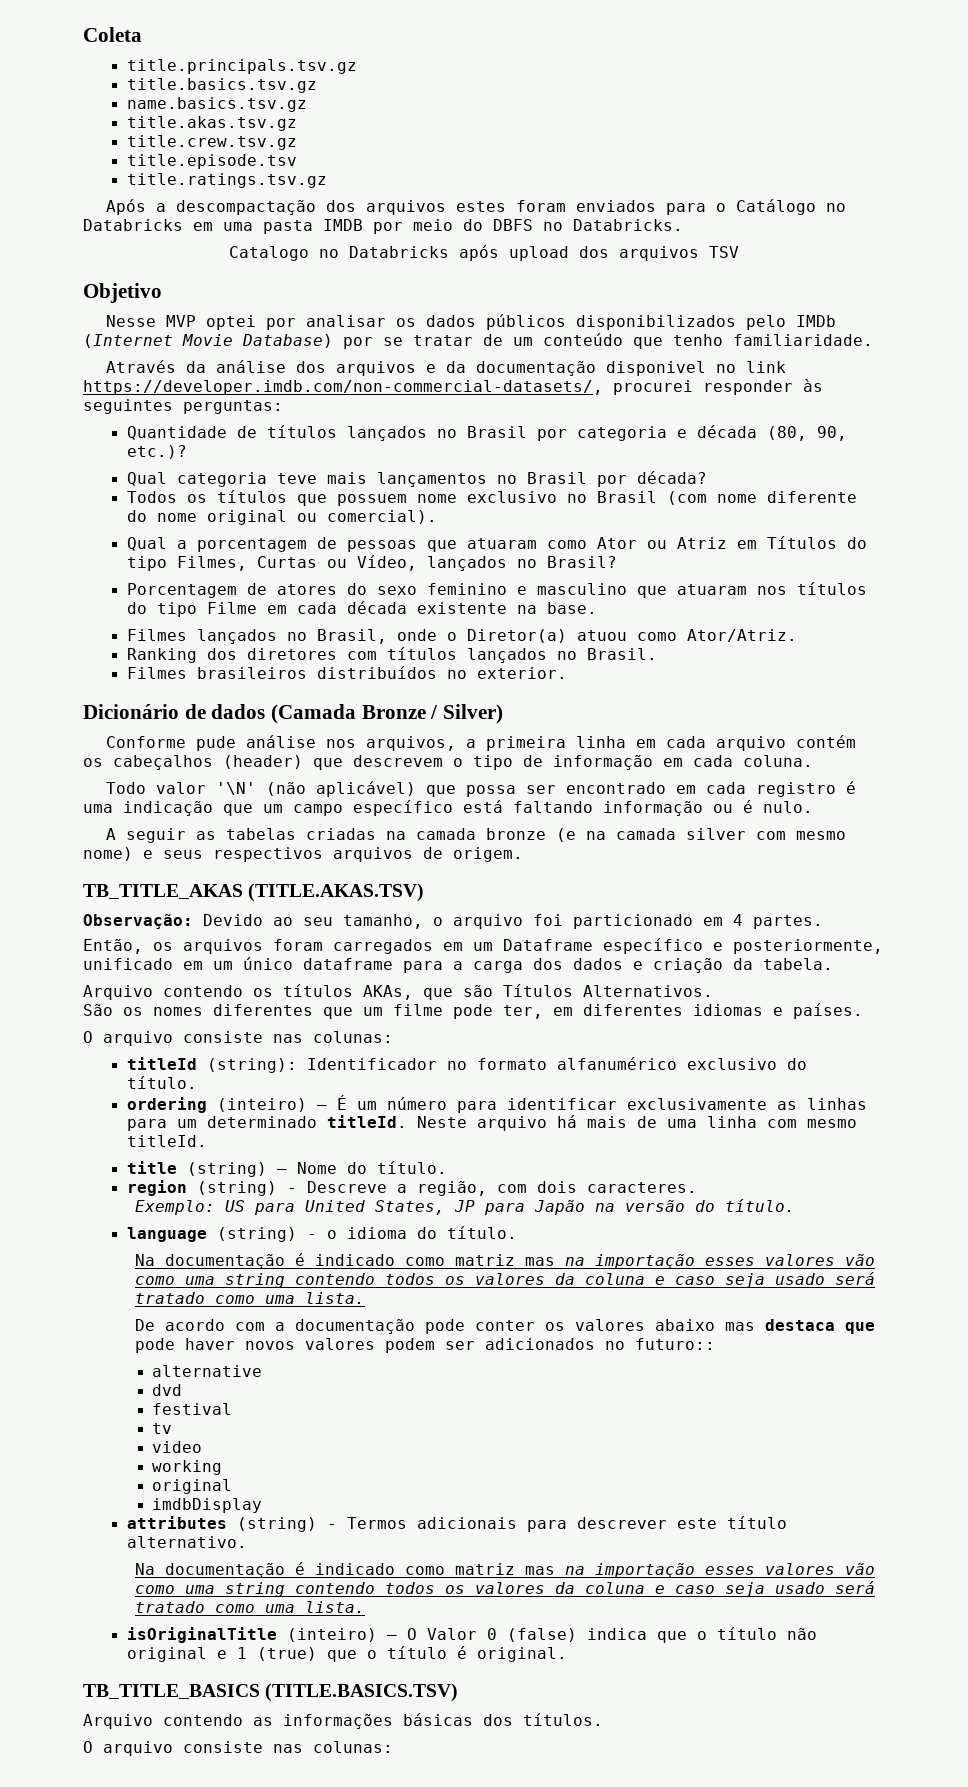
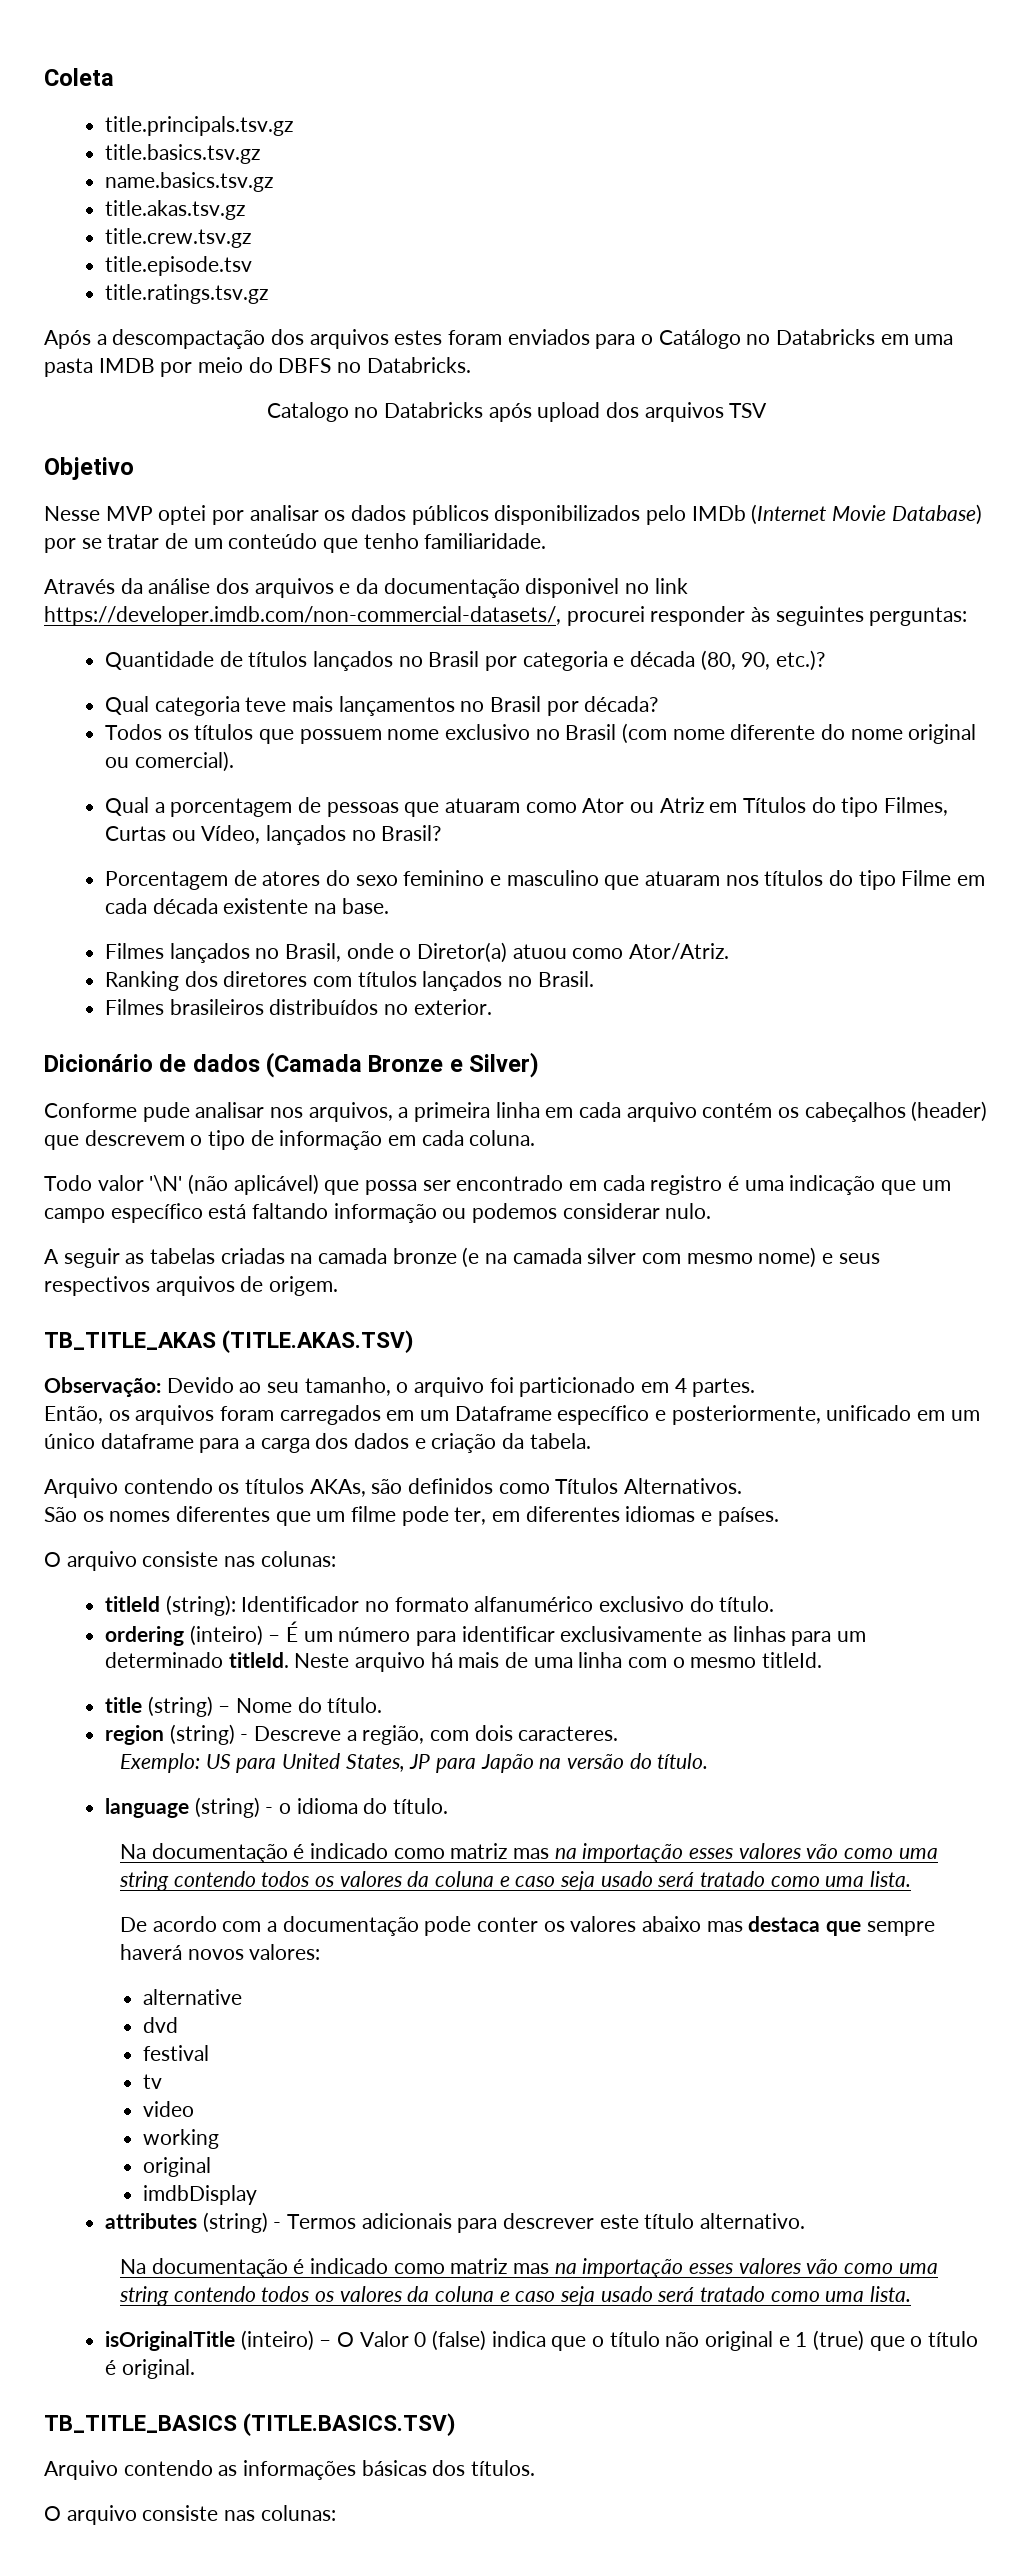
- Dicionário de dados (Camada Bronze / Silver)
+ Dicionário de dados (Camada Bronze e Silver)
- Conforme pude análise nos arquivos, a primeira linha em cada arquivo contém os cabeçalhos (header) que descrevem o tipo de informação em cada coluna.
+ Conforme pude analisar nos arquivos, a primeira linha em cada arquivo contém os cabeçalhos (header) que descrevem o tipo de informação em cada coluna.
- Todo valor '\N' (não aplicável) que possa ser encontrado em cada registro é uma indicação que um campo específico está faltando informação ou é nulo.
+ Todo valor '\N' (não aplicável) que possa ser encontrado em cada registro é uma indicação que um campo específico está faltando informação ou podemos considerar nulo.
- Arquivo contendo os títulos AKAs, que são Títulos Alternativos.
+ Arquivo contendo os títulos AKAs, são definidos como Títulos Alternativos.
- Neste arquivo há mais de uma linha com mesmo titleId.
+ Neste arquivo há mais de uma linha com o mesmo titleId.
- De acordo com a documentação pode conter os valores abaixo mas destaca que pode haver novos valores podem ser adicionados no futuro::
+ De acordo com a documentação pode conter os valores abaixo mas destaca que sempre haverá novos valores:

